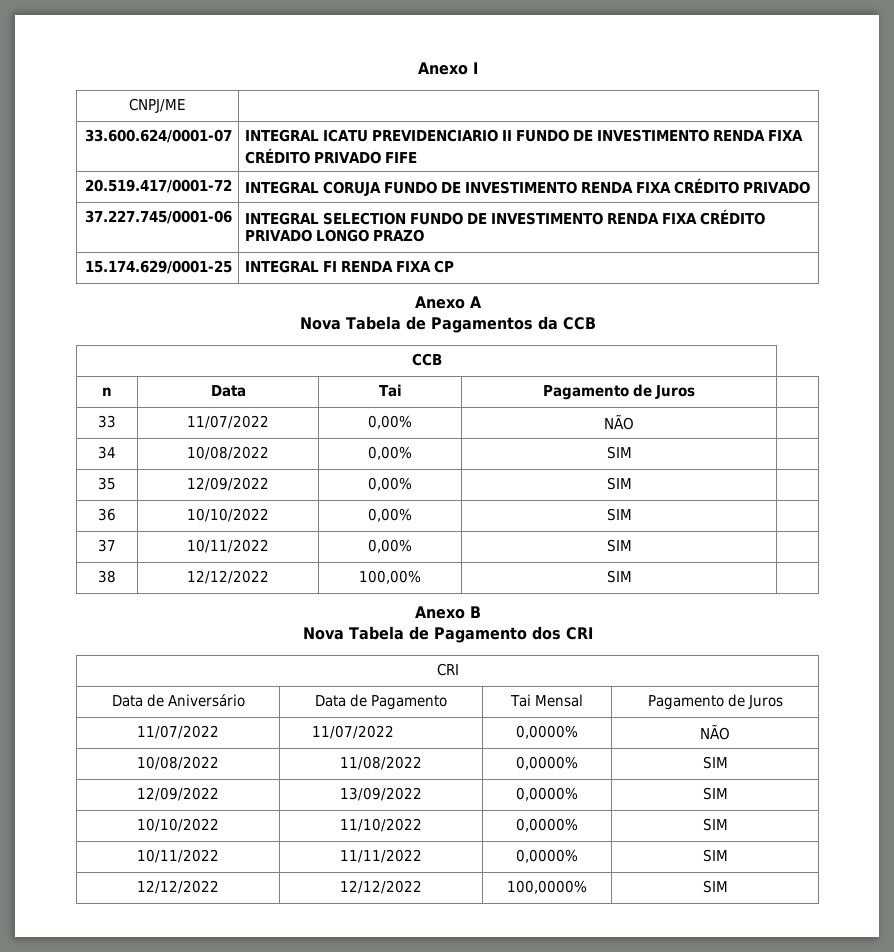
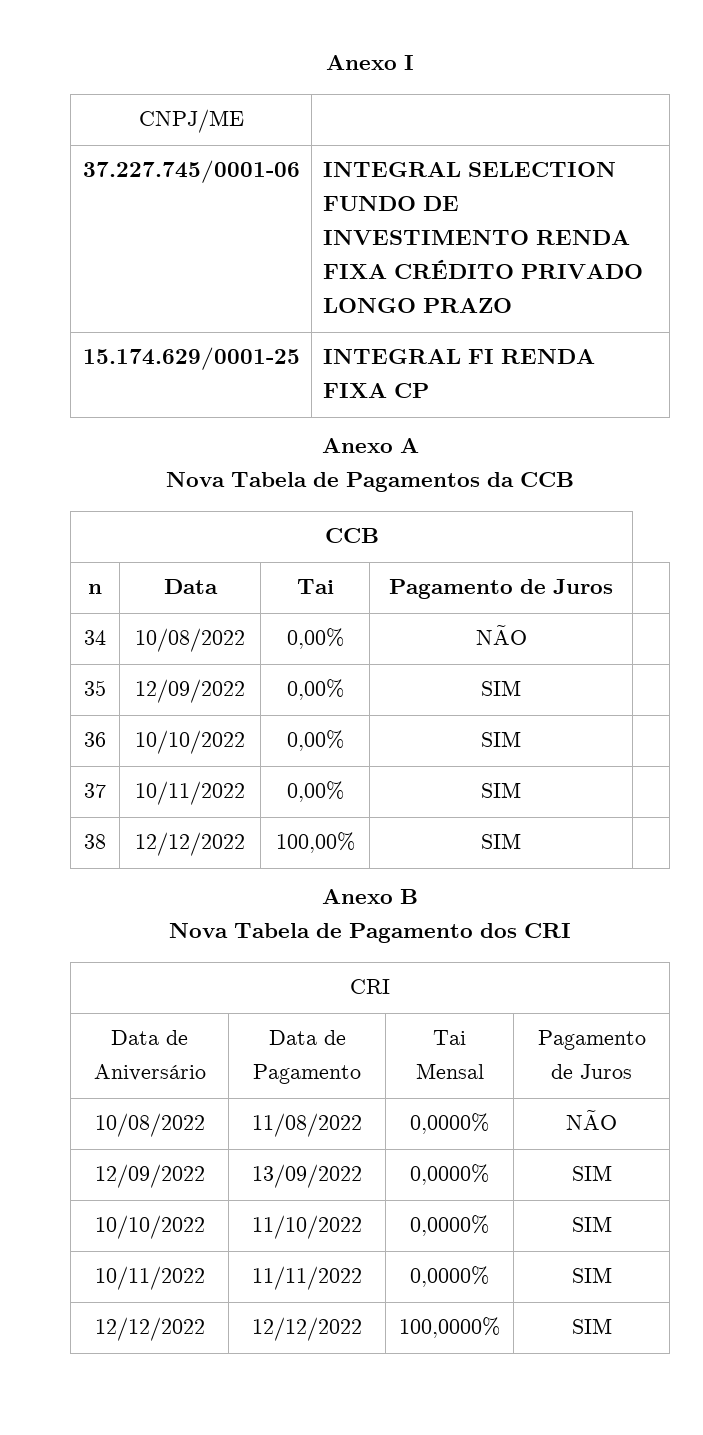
- 33.600.624/0001-07 | INTEGRAL ICATU PREVIDENCIARIO II FUNDO DE INVESTIMENTO RENDA FIXA CRÉDITO PRIVADO FIFE
- 20.519.417/0001-72 | INTEGRAL CORUJA FUNDO DE INVESTIMENTO RENDA FIXA CRÉDITO PRIVADO
- 33 | 11/07/2022 | 0,00% | NÃO |
- 34 | 10/08/2022 | 0,00% | SIM |
+ 34 | 10/08/2022 | 0,00% | NÃO |
- 11/07/2022 | 11/07/2022 | 0,0000% | NÃO
- 10/08/2022 | 11/08/2022 | 0,0000% | SIM
+ 10/08/2022 | 11/08/2022 | 0,0000% | NÃO

